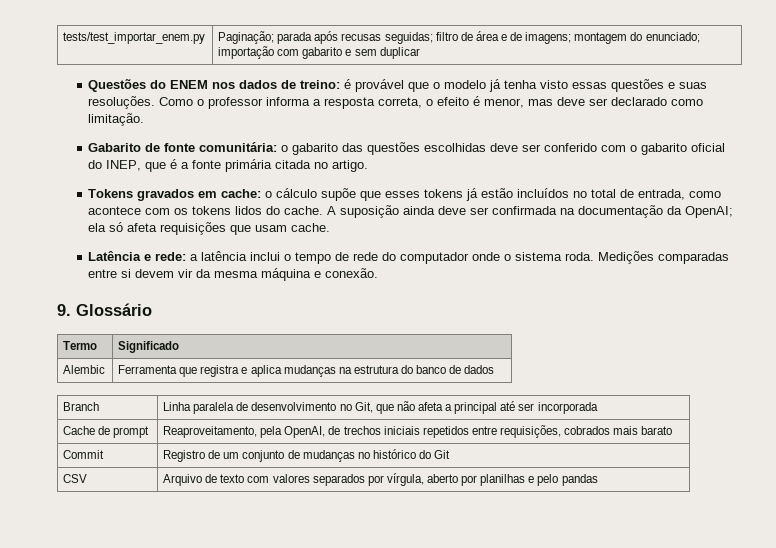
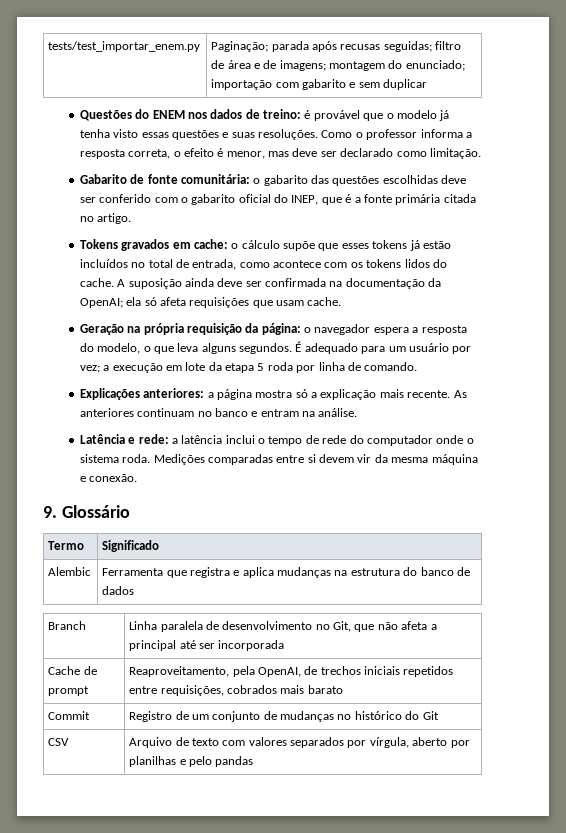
+ Geração na própria requisição da página: o navegador espera a resposta do modelo, o que leva alguns segundos. É adequado para um usuário por vez; a execução em lote da etapa 5 roda por linha de comando.
+ Explicações anteriores: a página mostra só a explicação mais recente. As anteriores continuam no banco e entram na análise.

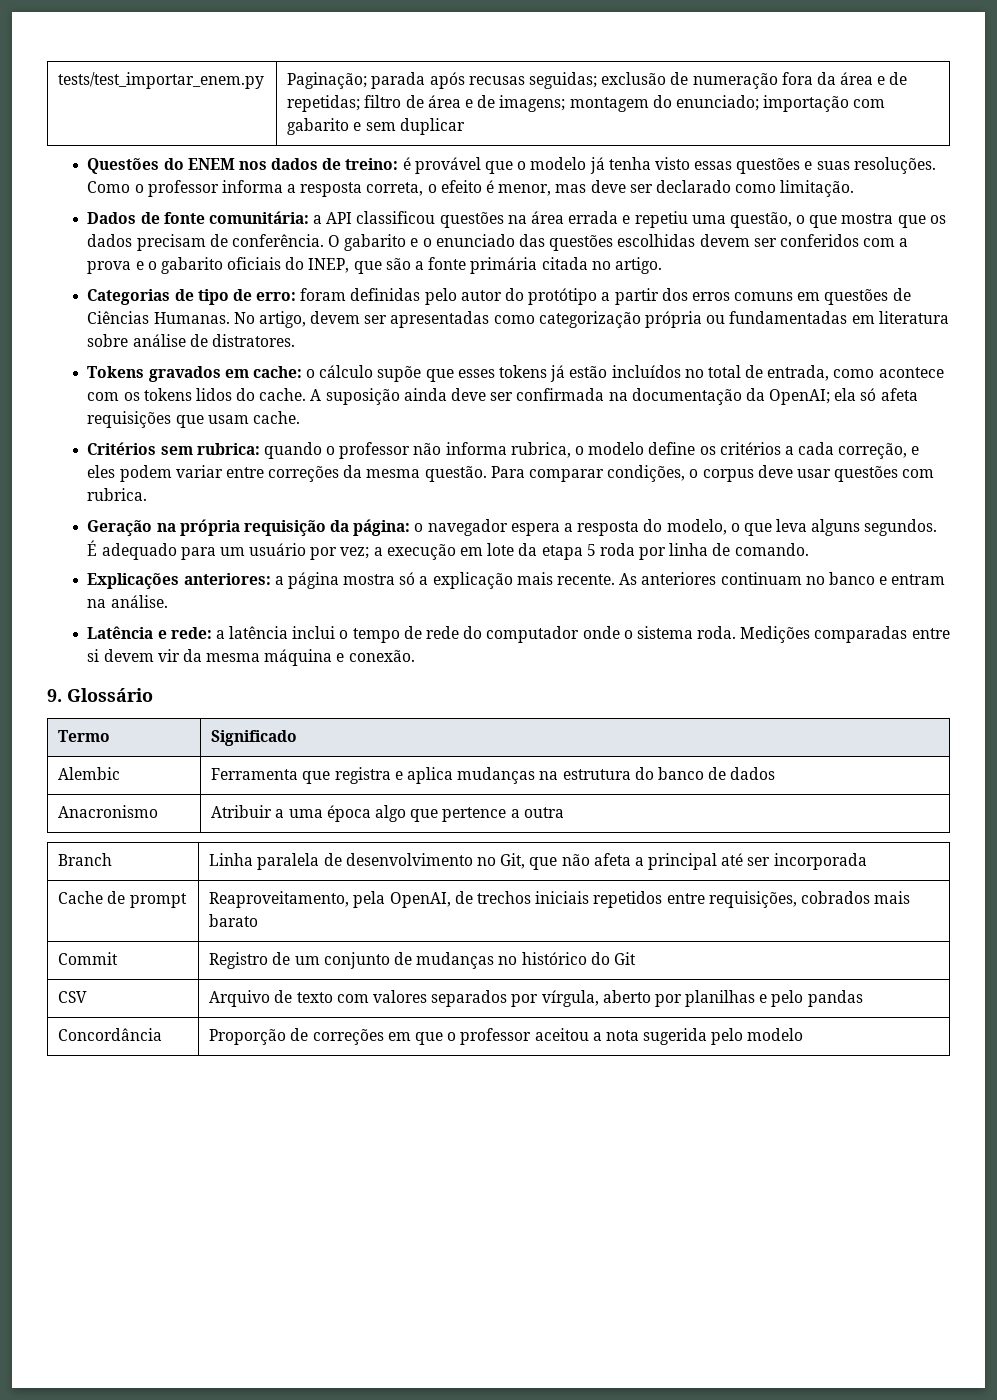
- tests/test_importar_enem.py | Paginação; parada após recusas seguidas; filtro de área e de imagens; montagem do enunciado; importação com gabarito e sem duplicar
+ tests/test_importar_enem.py | Paginação; parada após recusas seguidas; exclusão de numeração fora da área e de repetidas; filtro de área e de imagens; montagem do enunciado; importação com gabarito e sem duplicar
- Gabarito de fonte comunitária: o gabarito das questões escolhidas deve ser conferido com o gabarito oficial do INEP, que é a fonte primária citada no artigo.
+ Dados de fonte comunitária: a API classificou questões na área errada e repetiu uma questão, o que mostra que os dados precisam de conferência. O gabarito e o enunciado das questões escolhidas devem ser conferidos com a prova e o gabarito oficiais do INEP, que são a fonte primária citada no artigo.
+ Categorias de tipo de erro: foram definidas pelo autor do protótipo a partir dos erros comuns em questões de Ciências Humanas. No artigo, devem ser apresentadas como categorização própria ou fundamentadas em literatura sobre análise de distratores.
+ Critérios sem rubrica: quando o professor não informa rubrica, o modelo define os critérios a cada correção, e eles podem variar entre correções da mesma questão. Para comparar condições, o corpus deve usar questões com rubrica.
+ Anacronismo | Atribuir a uma época algo que pertence a outra
+ Concordância | Proporção de correções em que o professor aceitou a nota sugerida pelo modelo

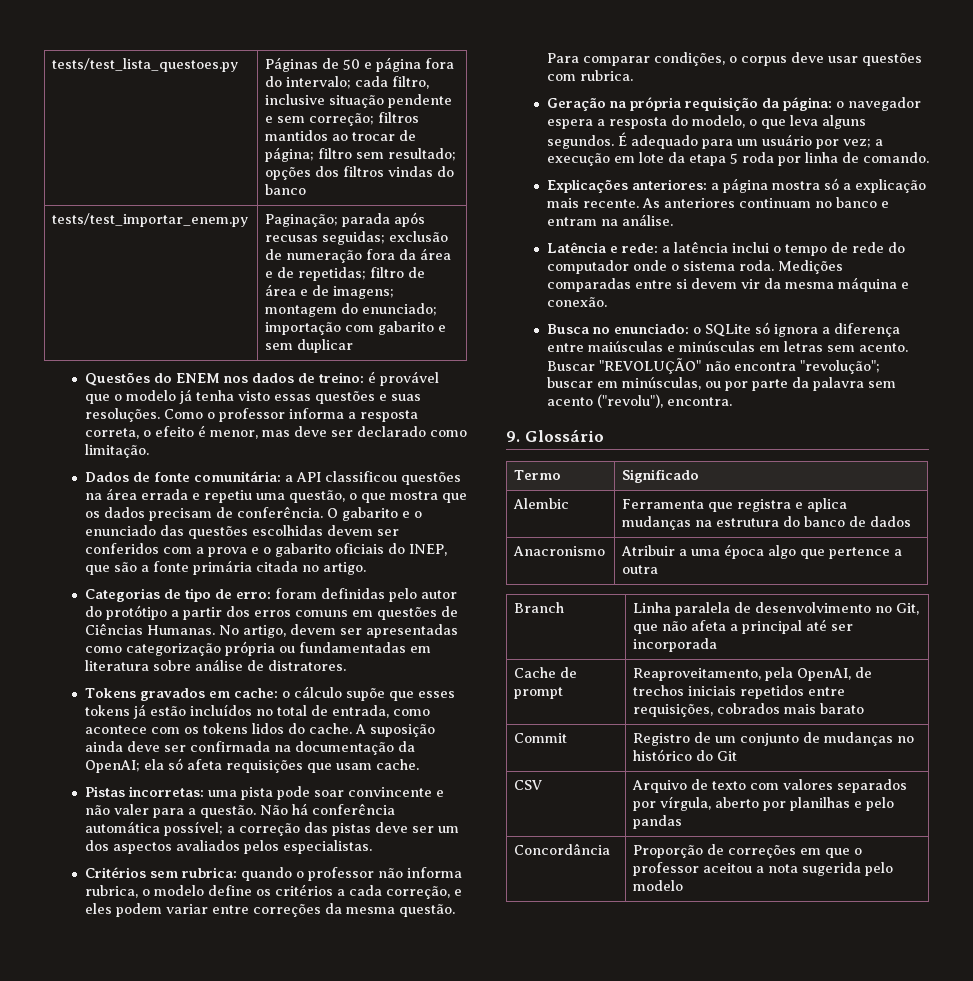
+ tests/test_lista_questoes.py | Páginas de 50 e página fora do intervalo; cada filtro, inclusive situação pendente e sem correção; filtros mantidos ao trocar de página; filtro sem resultado; opções dos filtros vindas do banco
+ Pistas incorretas: uma pista pode soar convincente e não valer para a questão. Não há conferência automática possível; a correção das pistas deve ser um dos aspectos avaliados pelos especialistas.
+ Busca no enunciado: o SQLite só ignora a diferença entre maiúsculas e minúsculas em letras sem acento. Buscar "REVOLUÇÃO" não encontra "revolução"; buscar em minúsculas, ou por parte da palavra sem acento ("revolu"), encontra.

